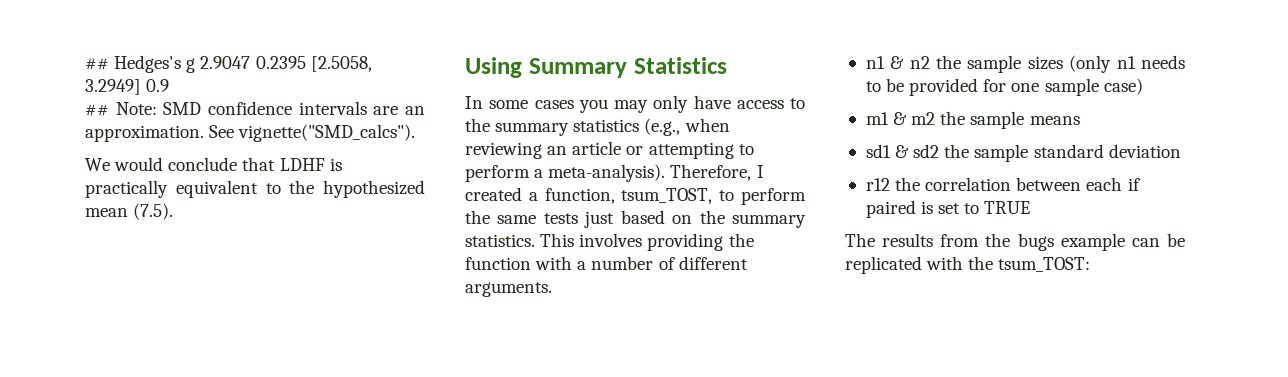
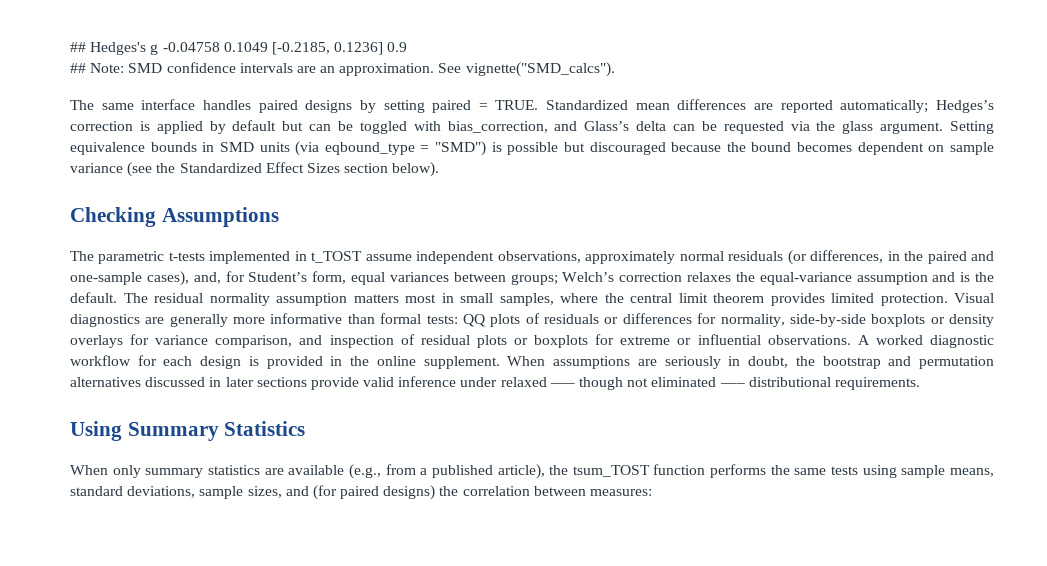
- ## Hedges's g 2.9047 0.2395 [2.5058, 3.2949] 0.9
+ ## Hedges's g -0.04758 0.1049 [-0.2185, 0.1236] 0.9
- We would conclude that LDHF is practically equivalent to the hypothesized mean (7.5).
+ The same interface handles paired designs by setting paired = TRUE. Standardized mean differences are reported automatically; Hedges’s correction is applied by default but can be toggled with bias_correction, and Glass’s delta can be requested via the glass argument. Setting equivalence bounds in SMD units (via eqbound_type = "SMD") is possible but discouraged because the bound becomes dependent on sample variance (see the Standardized Effect Sizes section below).
+ Checking Assumptions
+ The parametric t-tests implemented in t_TOST assume independent observations, approximately normal residuals (or differences, in the paired and one-sample cases), and, for Student’s form, equal variances between groups; Welch’s correction relaxes the equal-variance assumption and is the default. The residual normality assumption matters most in small samples, where the central limit theorem provides limited protection. Visual diagnostics are generally more informative than formal tests: QQ plots of residuals or differences for normality, side-by-side boxplots or density overlays for variance comparison, and inspection of residual plots or boxplots for extreme or influential observations. A worked diagnostic workflow for each design is provided in the online supplement. When assumptions are seriously in doubt, the bootstrap and permutation alternatives discussed in later sections provide valid inference under relaxed –— though not eliminated —– distributional requirements.
  Using Summary Statistics
- In some cases you may only have access to the summary statistics (e.g., when reviewing an article or attempting to perform a meta-analysis). Therefore, I created a function, tsum_TOST, to perform the same tests just based on the summary statistics. This involves providing the function with a number of different arguments.
- n1 & n2 the sample sizes (only n1 needs to be provided for one sample case)
- m1 & m2 the sample means
- sd1 & sd2 the sample standard deviation
- r12 the correlation between each if paired is set to TRUE
- The results from the bugs example can be replicated with the tsum_TOST:
+ When only summary statistics are available (e.g., from a published article), the tsum_TOST function performs the same tests using sample means, standard deviations, sample sizes, and (for paired designs) the correlation between measures:

